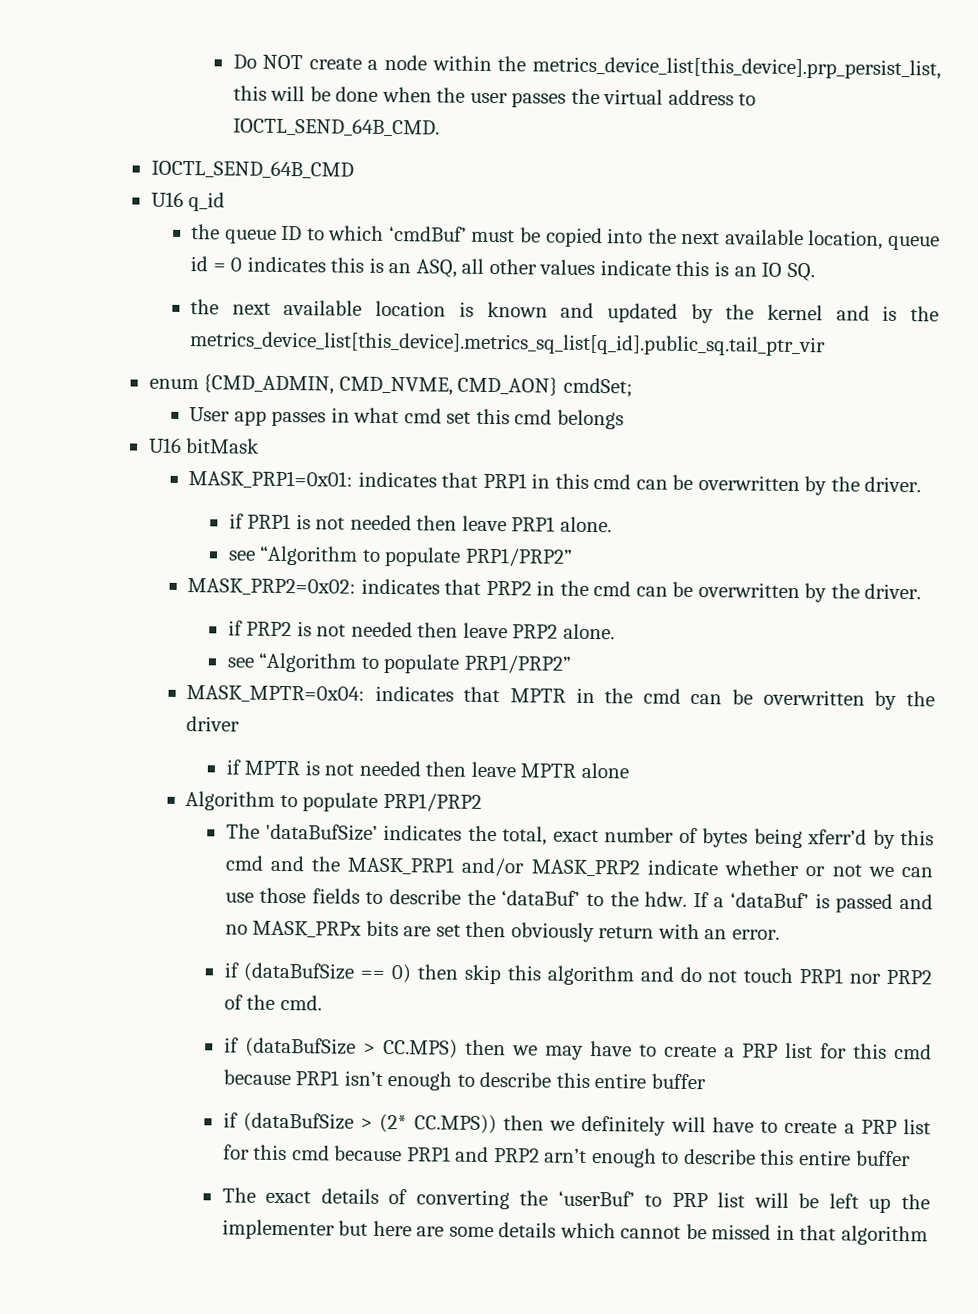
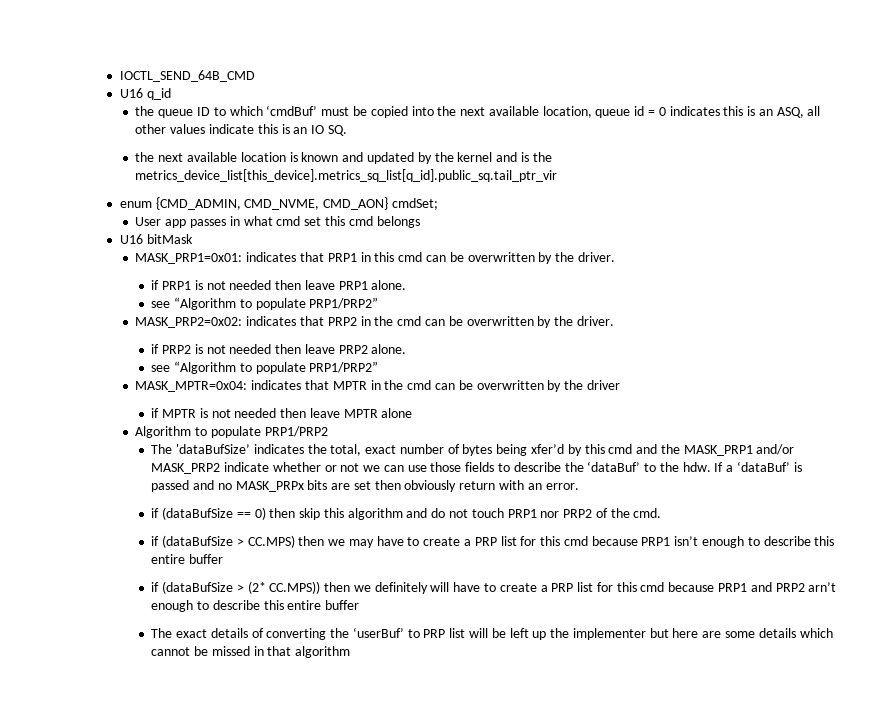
- Do NOT create a node within the metrics_device_list[this_device].prp_persist_list, this will be done when the user passes the virtual address to IOCTL_SEND_64B_CMD.
- The 'dataBufSize’ indicates the total, exact number of bytes being xferr’d by this cmd and the MASK_PRP1 and/or MASK_PRP2 indicate whether or not we can use those fields to describe the ‘dataBuf’ to the hdw.
+ The 'dataBufSize’ indicates the total, exact number of bytes being xfer’d by this cmd and the MASK_PRP1 and/or MASK_PRP2 indicate whether or not we can use those fields to describe the ‘dataBuf’ to the hdw.

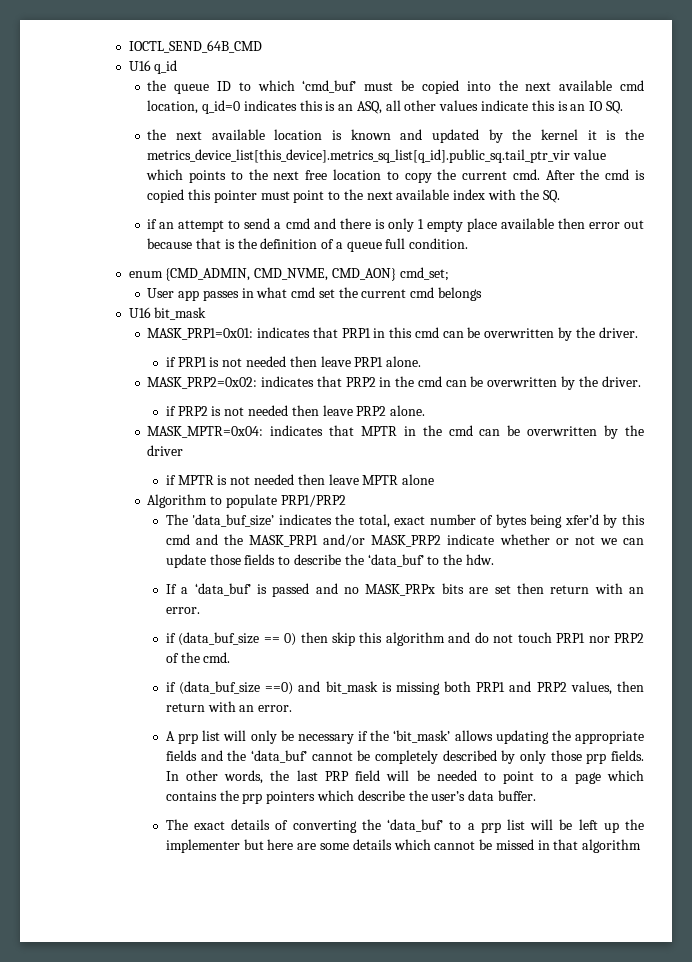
- the queue ID to which ‘cmdBuf’ must be copied into the next available location, queue id = 0 indicates this is an ASQ, all other values indicate this is an IO SQ.
+ the queue ID to which ‘cmd_buf’ must be copied into the next available cmd location, q_id=0 indicates this is an ASQ, all other values indicate this is an IO SQ.
- the next available location is known and updated by the kernel and is the metrics_device_list[this_device].metrics_sq_list[q_id].public_sq.tail_ptr_vir
+ the next available location is known and updated by the kernel it is the metrics_device_list[this_device].metrics_sq_list[q_id].public_sq.tail_ptr_vir value which points to the next free location to copy the current cmd. After the cmd is copied this pointer must point to the next available index with the SQ.
+ if an attempt to send a cmd and there is only 1 empty place available then error out because that is the definition of a queue full condition.
- enum {CMD_ADMIN, CMD_NVME, CMD_AON} cmdSet;
+ enum {CMD_ADMIN, CMD_NVME, CMD_AON} cmd_set;
- User app passes in what cmd set this cmd belongs
+ User app passes in what cmd set the current cmd belongs
- U16 bitMask
+ U16 bit_mask
  if PRP1 is not needed then leave PRP1 alone.
- see “Algorithm to populate PRP1/PRP2”
  if PRP2 is not needed then leave PRP2 alone.
- see “Algorithm to populate PRP1/PRP2”
- The 'dataBufSize’ indicates the total, exact number of bytes being xfer’d by this cmd and the MASK_PRP1 and/or MASK_PRP2 indicate whether or not we can use those fields to describe the ‘dataBuf’ to the hdw. If a ‘dataBuf’ is passed and no MASK_PRPx bits are set then obviously return with an error.
+ The 'data_buf_size’ indicates the total, exact number of bytes being xfer’d by this cmd and the MASK_PRP1 and/or MASK_PRP2 indicate whether or not we can update those fields to describe the ‘data_buf’ to the hdw.
+ If a ‘data_buf’ is passed and no MASK_PRPx bits are set then return with an error.
- if (dataBufSize == 0) then skip this algorithm and do not touch PRP1 nor PRP2 of the cmd.
+ if (data_buf_size == 0) then skip this algorithm and do not touch PRP1 nor PRP2 of the cmd.
- if (dataBufSize > CC.MPS) then we may have to create a PRP list for this cmd because PRP1 isn’t enough to describe this entire buffer
- if (dataBufSize > (2* CC.MPS)) then we definitely will have to create a PRP list for this cmd because PRP1 and PRP2 arn’t enough to describe this entire buffer
+ if (data_buf_size ==0) and bit_mask is missing both PRP1 and PRP2 values, then return with an error.
+ A prp list will only be necessary if the ‘bit_mask’ allows updating the appropriate fields and the ‘data_buf’ cannot be completely described by only those prp fields. In other words, the last PRP field will be needed to point to a page which contains the prp pointers which describe the user’s data buffer.
- The exact details of converting the ‘userBuf’ to PRP list will be left up the implementer but here are some details which cannot be missed in that algorithm
+ The exact details of converting the ‘data_buf’ to a prp list will be left up the implementer but here are some details which cannot be missed in that algorithm

